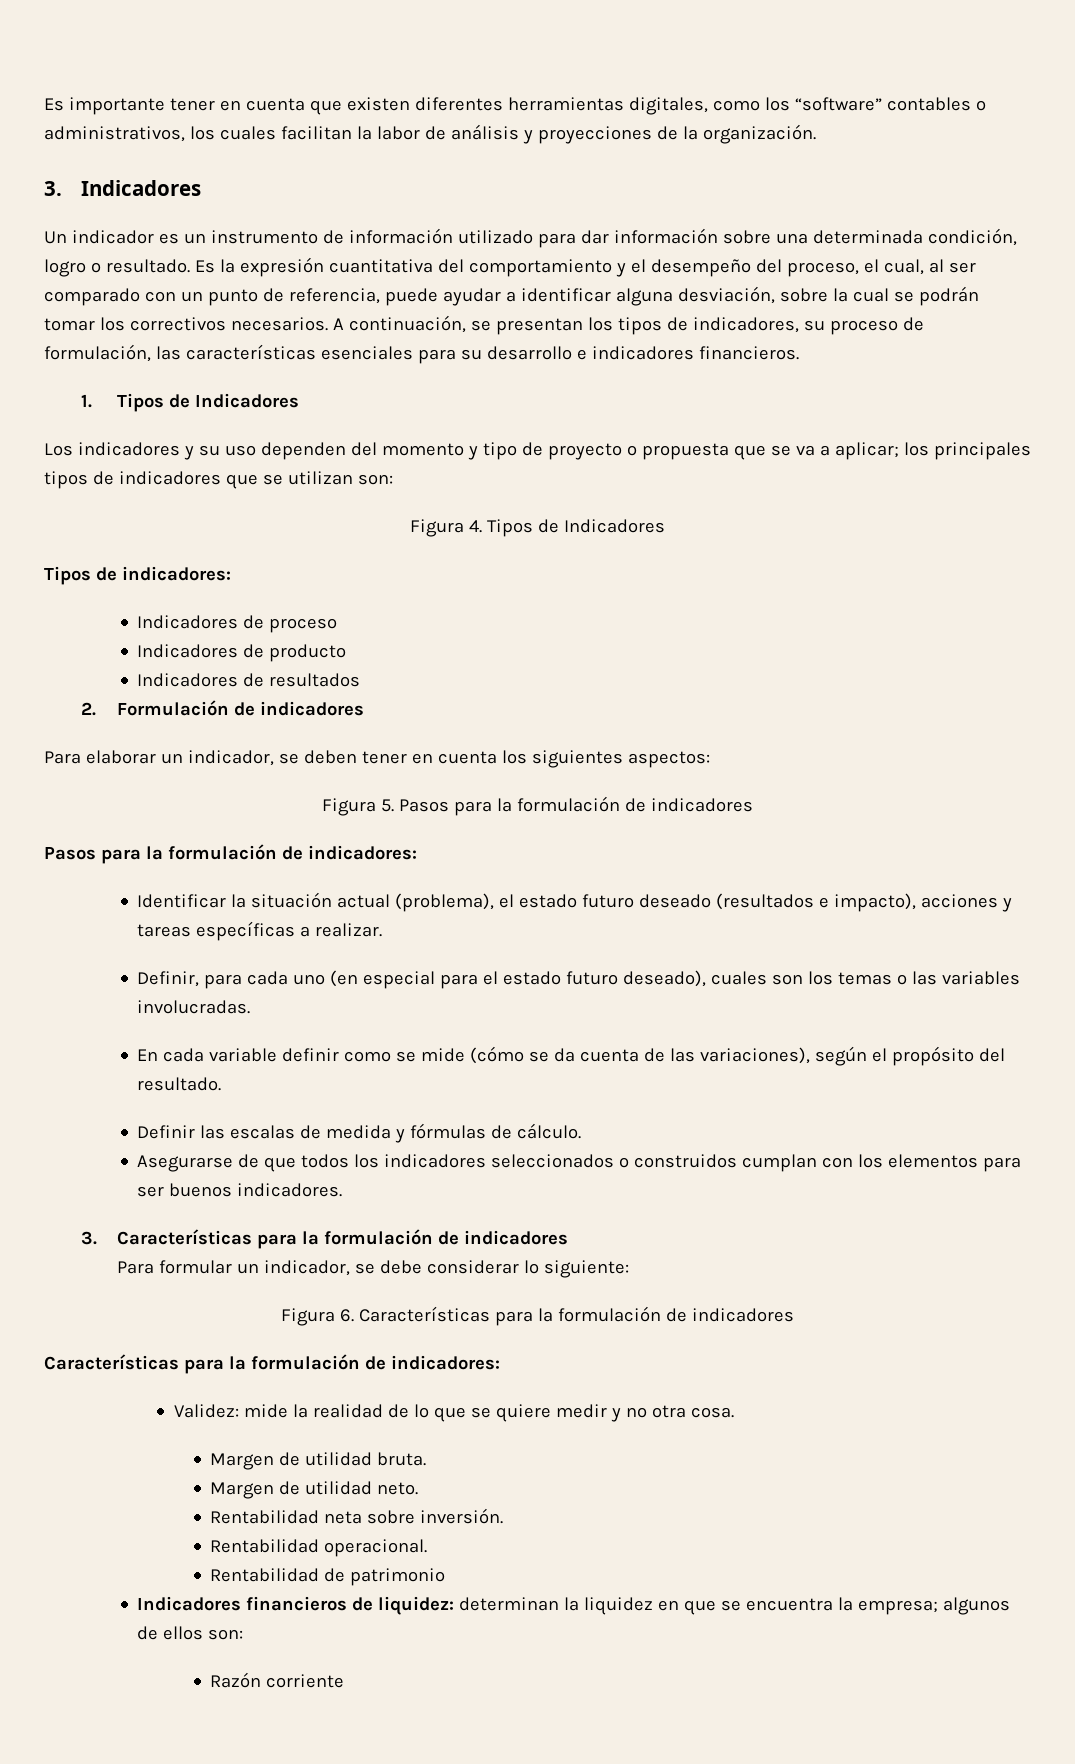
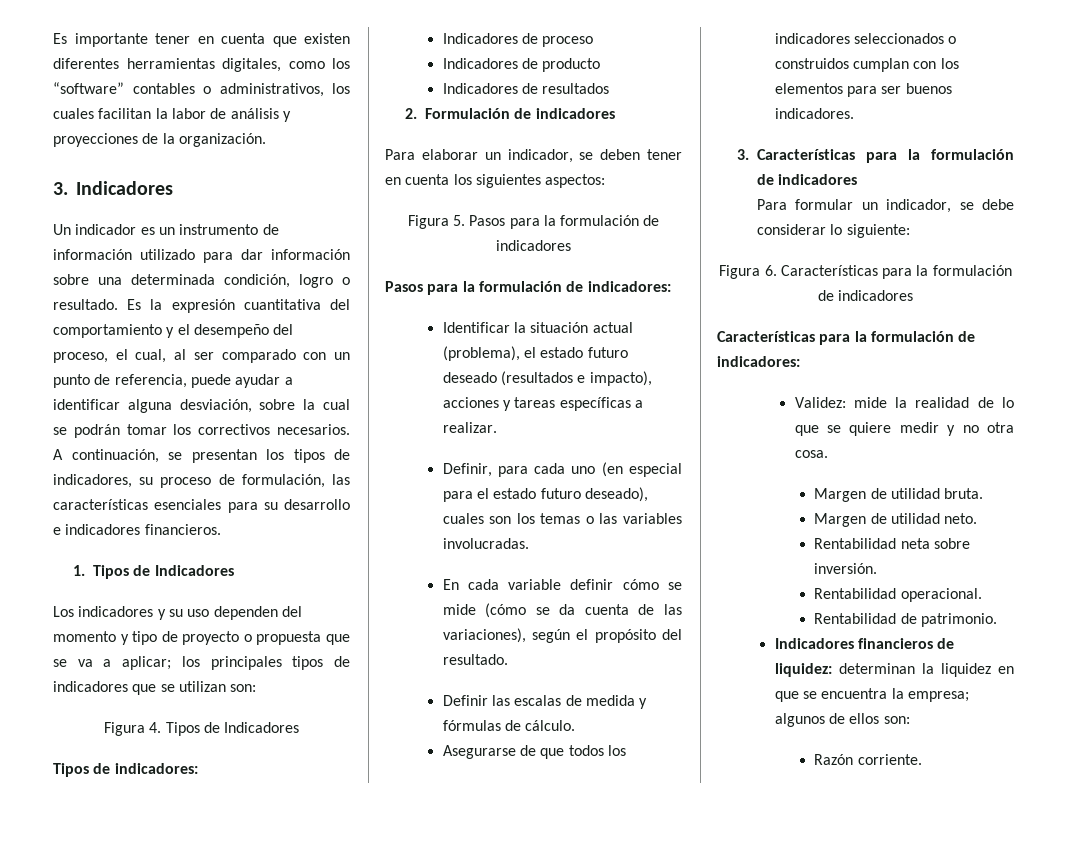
- En cada variable definir como se mide (cómo se da cuenta de las variaciones), según el propósito del resultado.
+ En cada variable definir cómo se mide (cómo se da cuenta de las variaciones), según el propósito del resultado.
- Rentabilidad de patrimonio
+ Rentabilidad de patrimonio.
- Razón corriente
+ Razón corriente.

